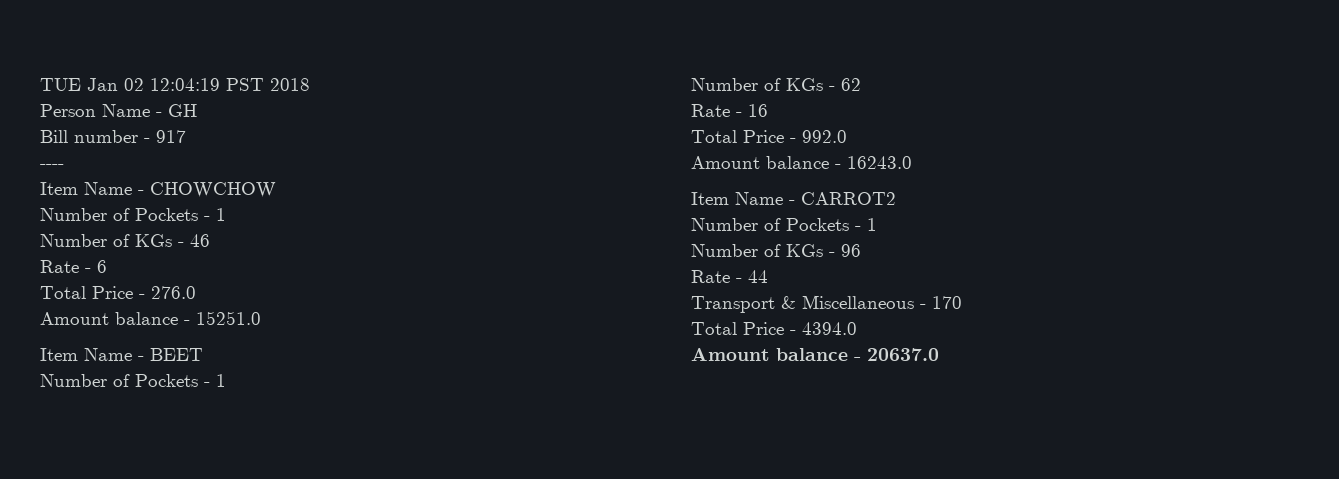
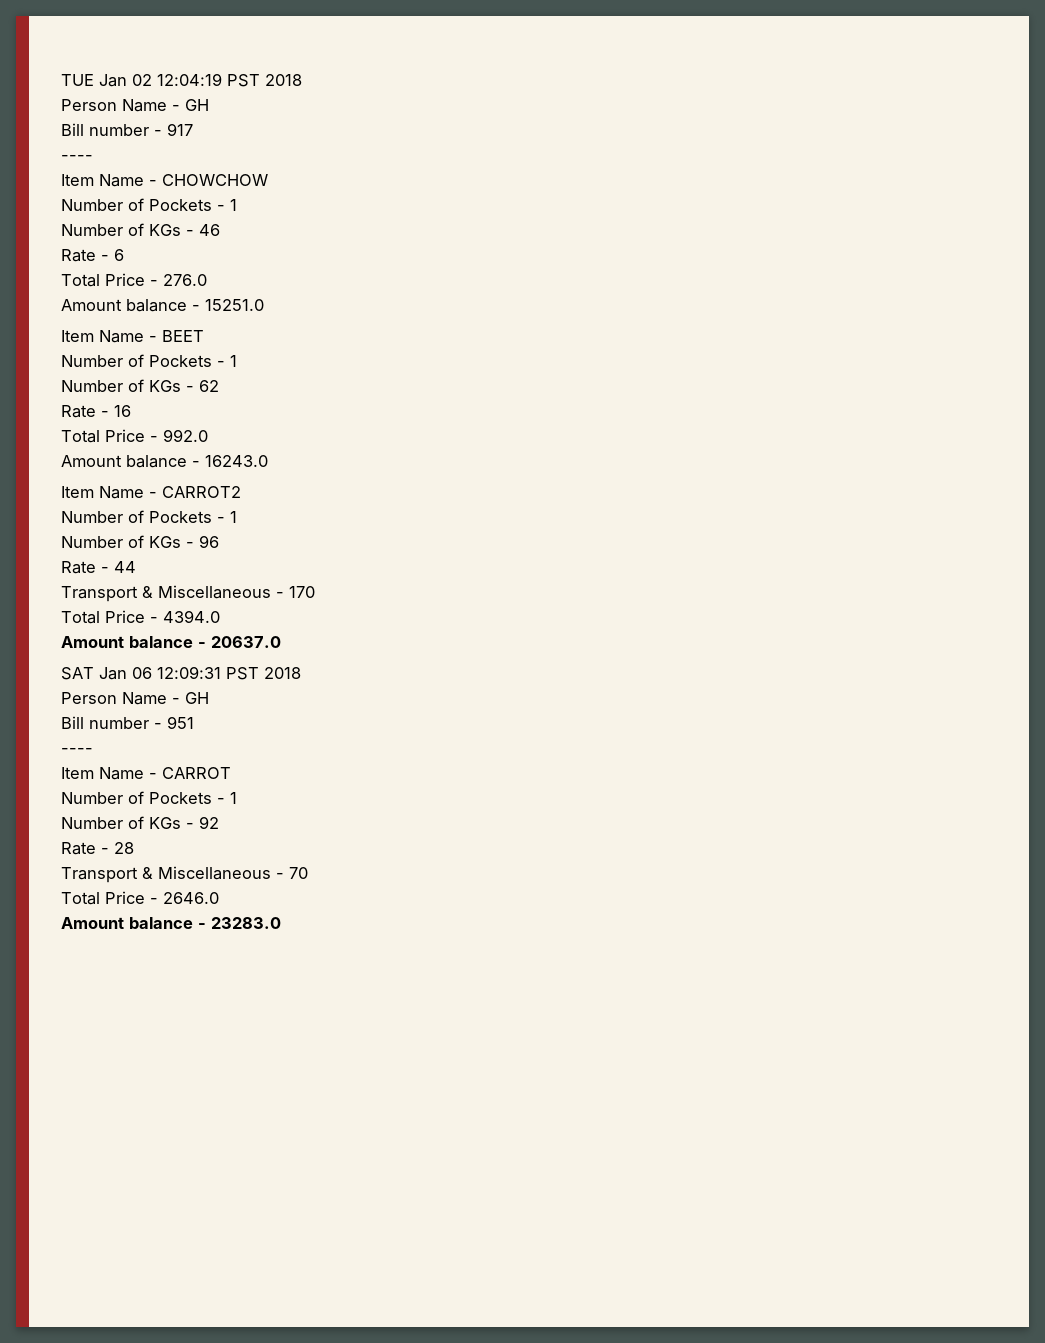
+ SAT Jan 06 12:09:31 PST 2018
+ Person Name - GH
+ Bill number - 951
+ ----
+ Item Name - CARROT
+ Number of Pockets - 1
+ Number of KGs - 92
+ Rate - 28
+ Transport & Miscellaneous - 70
+ Total Price - 2646.0
+ Amount balance - 23283.0

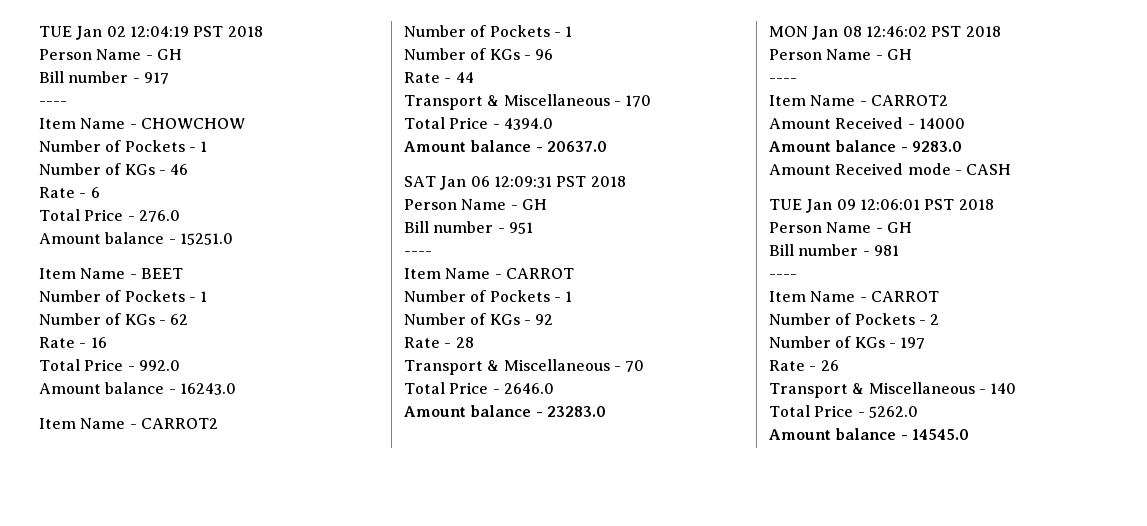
+ MON Jan 08 12:46:02 PST 2018
+ Person Name - GH
+ ----
+ Item Name - CARROT2
+ Amount Received - 14000
+ Amount balance - 9283.0
+ Amount Received mode - CASH
+ TUE Jan 09 12:06:01 PST 2018
+ Person Name - GH
+ Bill number - 981
+ ----
+ Item Name - CARROT
+ Number of Pockets - 2
+ Number of KGs - 197
+ Rate - 26
+ Transport & Miscellaneous - 140
+ Total Price - 5262.0
+ Amount balance - 14545.0

